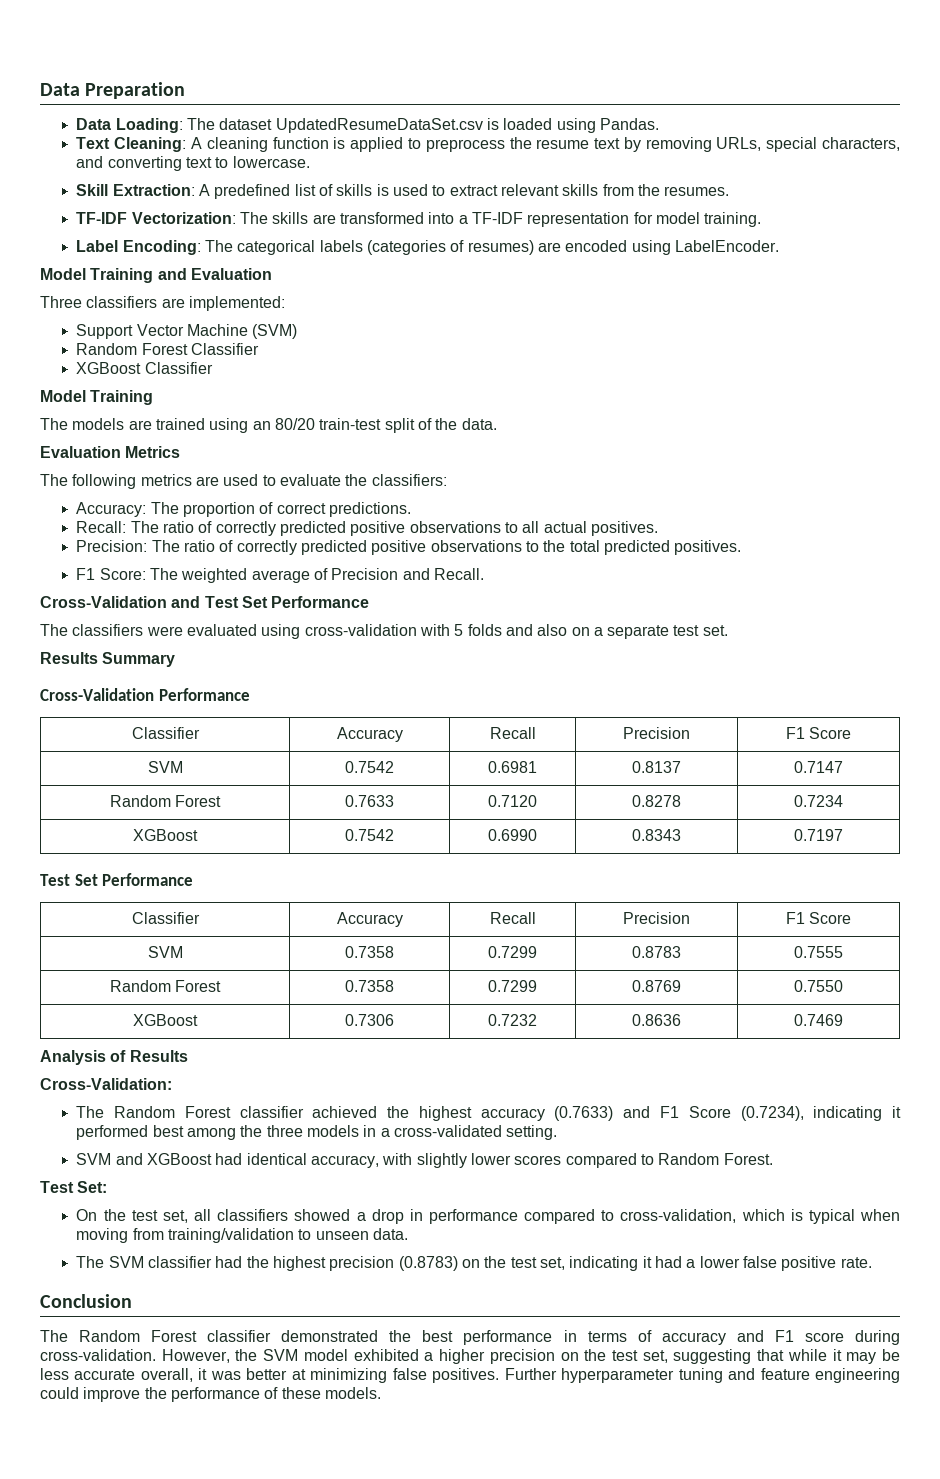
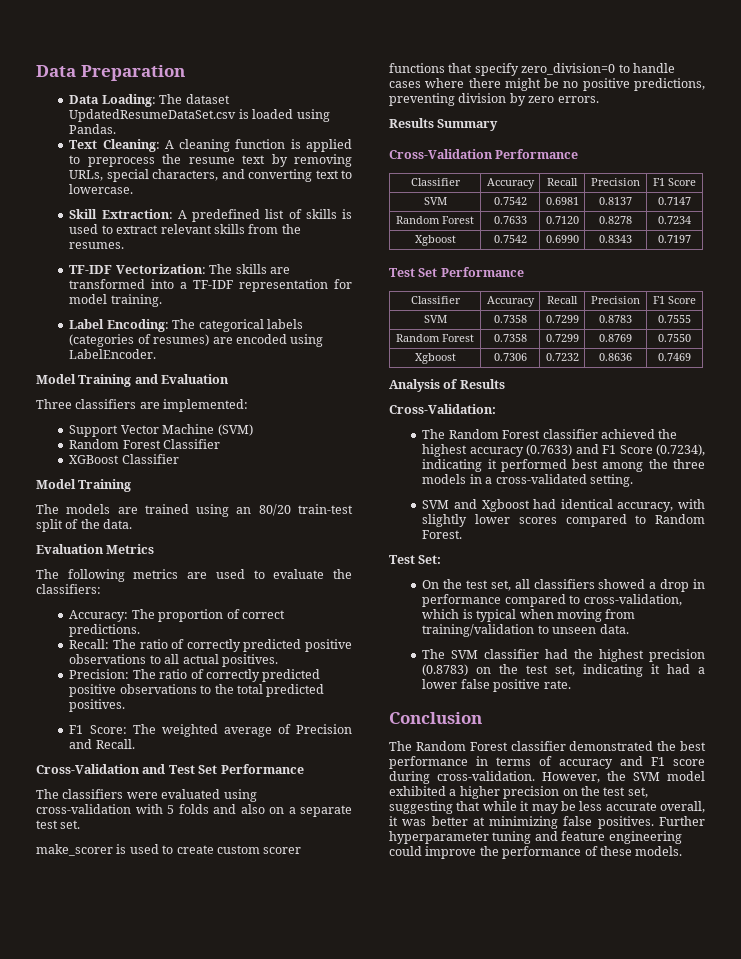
+ make_scorer is used to create custom scorer functions that specify zero_division=0 to handle cases where there might be no positive predictions, preventing division by zero errors.
- XGBoost | 0.7542 | 0.6990 | 0.8343 | 0.7197
+ Xgboost | 0.7542 | 0.6990 | 0.8343 | 0.7197
- XGBoost | 0.7306 | 0.7232 | 0.8636 | 0.7469
+ Xgboost | 0.7306 | 0.7232 | 0.8636 | 0.7469
- SVM and XGBoost had identical accuracy, with slightly lower scores compared to Random Forest.
+ SVM and Xgboost had identical accuracy, with slightly lower scores compared to Random Forest.

